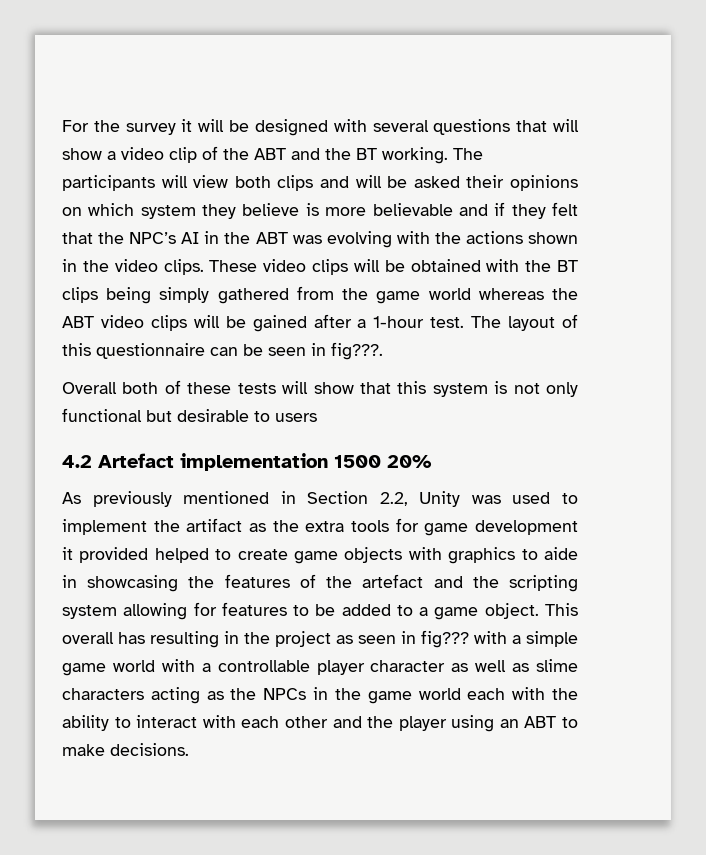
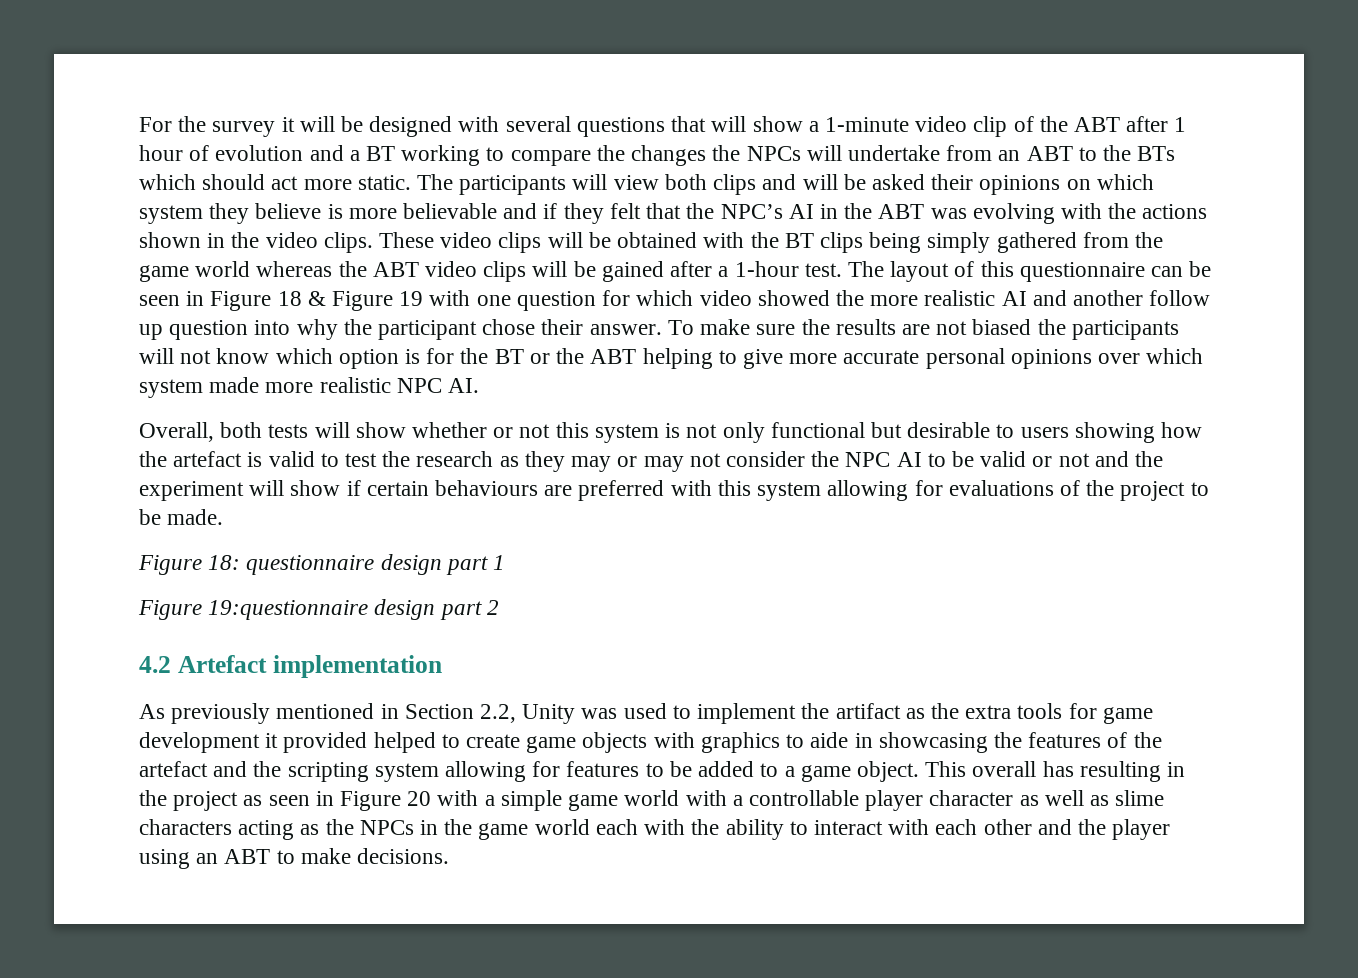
- For the survey it will be designed with several questions that will show a video clip of the ABT and the BT working.
+ For the survey it will be designed with several questions that will show a 1-minute video clip of the ABT after 1 hour of evolution and a BT working to compare the changes the NPCs will undertake from an ABT to the BTs which should act more static.
- The layout of this questionnaire can be seen in fig???.
- Overall both of these tests will show that this system is not only functional but desirable to users
+ The layout of this questionnaire can be seen in Figure 18 & Figure 19 with one question for which video showed the more realistic AI and another follow up question into why the participant chose their answer. To make sure the results are not biased the participants will not know which option is for the BT or the ABT helping to give more accurate personal opinions over which system made more realistic NPC AI.
+ Overall, both tests will show whether or not this system is not only functional but desirable to users showing how the artefact is valid to test the research as they may or may not consider the NPC AI to be valid or not and the experiment will show if certain behaviours are preferred with this system allowing for evaluations of the project to be made.
+ Figure 18: questionnaire design part 1
+ Figure 19:questionnaire design part 2
- 4.2 Artefact implementation 1500 20%
+ 4.2 Artefact implementation
- This overall has resulting in the project as seen in fig??? with a simple game world with a controllable player character as well as slime characters acting as the NPCs in the game world each with the ability to interact with each other and the player using an ABT to make decisions.
+ This overall has resulting in the project as seen in Figure 20 with a simple game world with a controllable player character as well as slime characters acting as the NPCs in the game world each with the ability to interact with each other and the player using an ABT to make decisions.

